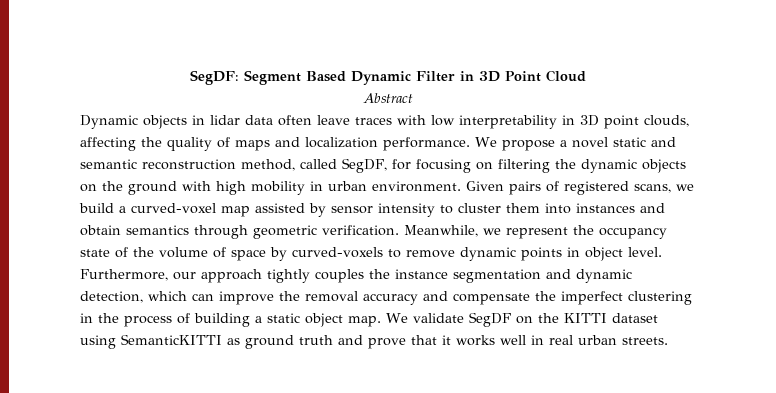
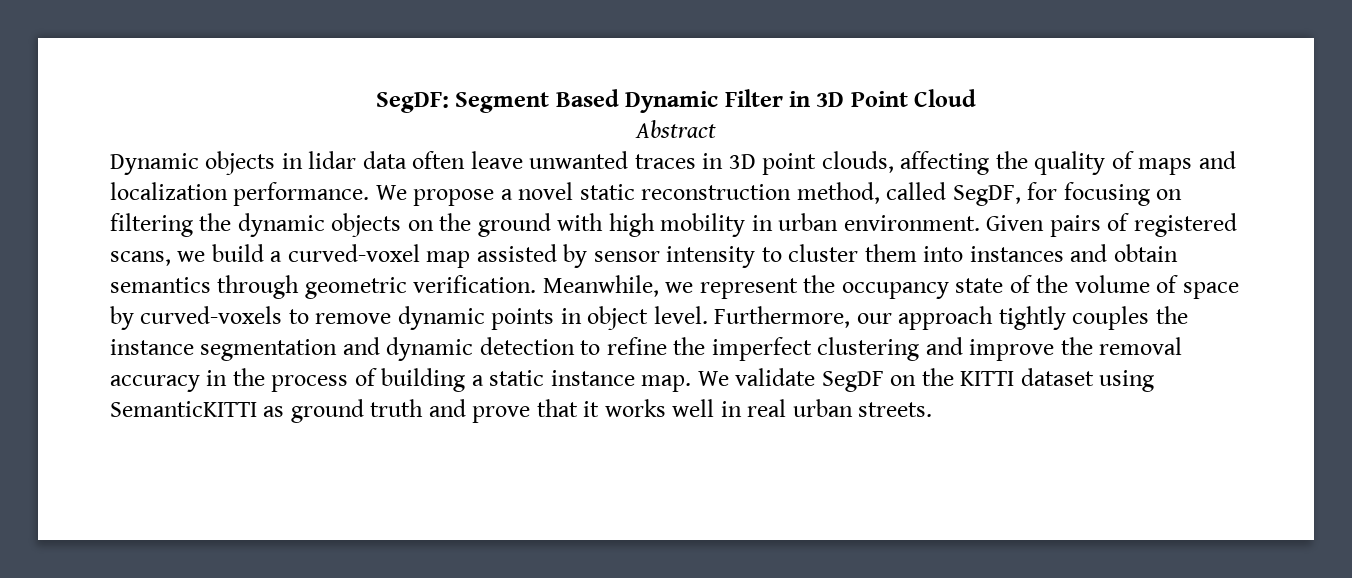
- Dynamic objects in lidar data often leave traces with low interpretability in 3D point clouds, affecting the quality of maps and localization performance.
+ Dynamic objects in lidar data often leave unwanted traces in 3D point clouds, affecting the quality of maps and localization performance.
- We propose a novel static and semantic reconstruction method, called SegDF, for focusing on filtering the dynamic objects on the ground with high mobility in urban environment.
+ We propose a novel static reconstruction method, called SegDF, for focusing on filtering the dynamic objects on the ground with high mobility in urban environment.
- Furthermore, our approach tightly couples the instance segmentation and dynamic detection, which can improve the removal accuracy and compensate the imperfect clustering in the process of building a static object map.
+ Furthermore, our approach tightly couples the instance segmentation and dynamic detection to refine the imperfect clustering and improve the removal accuracy in the process of building a static instance map.

